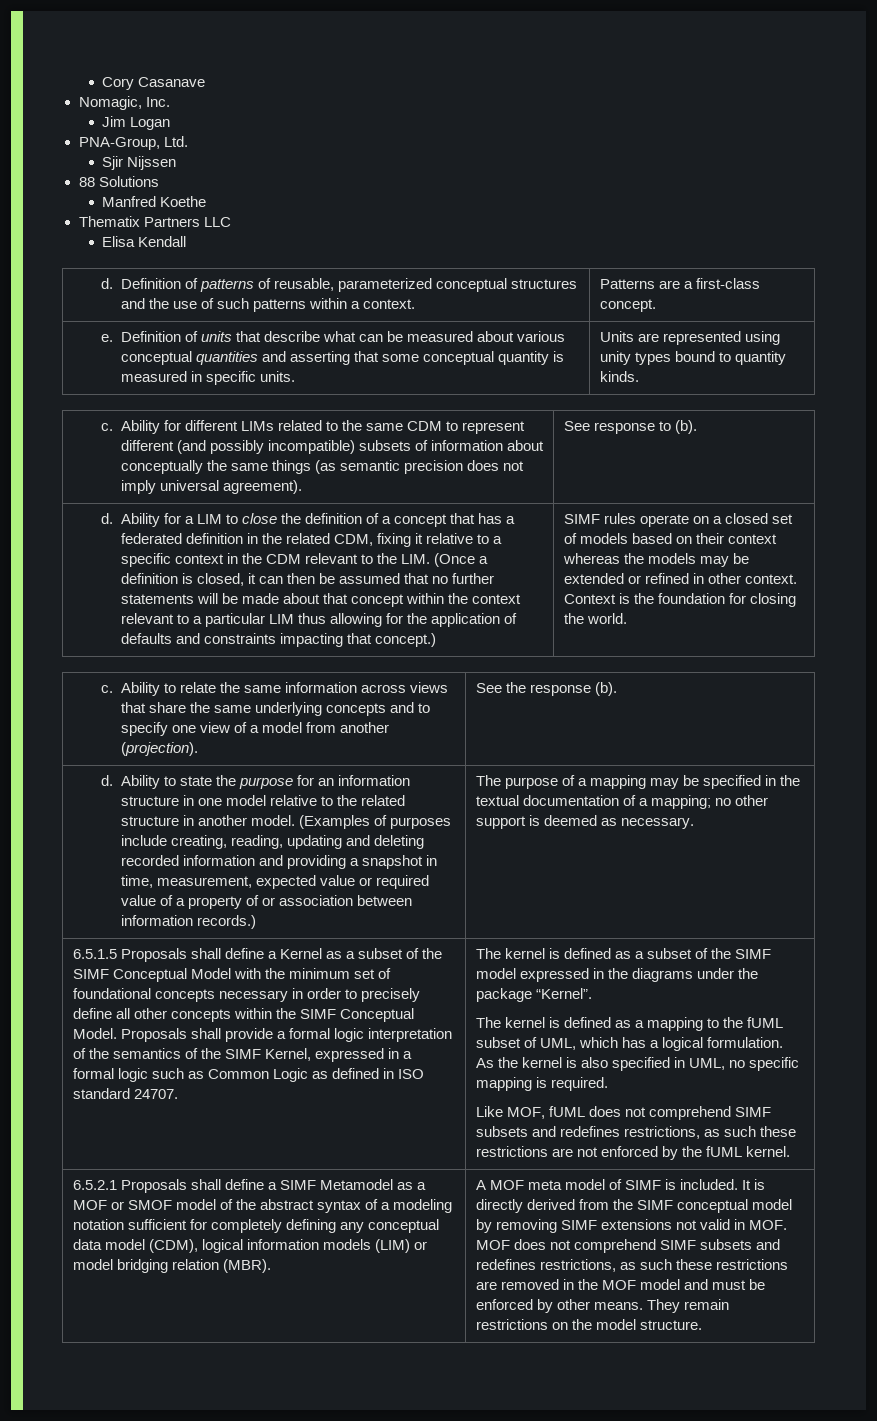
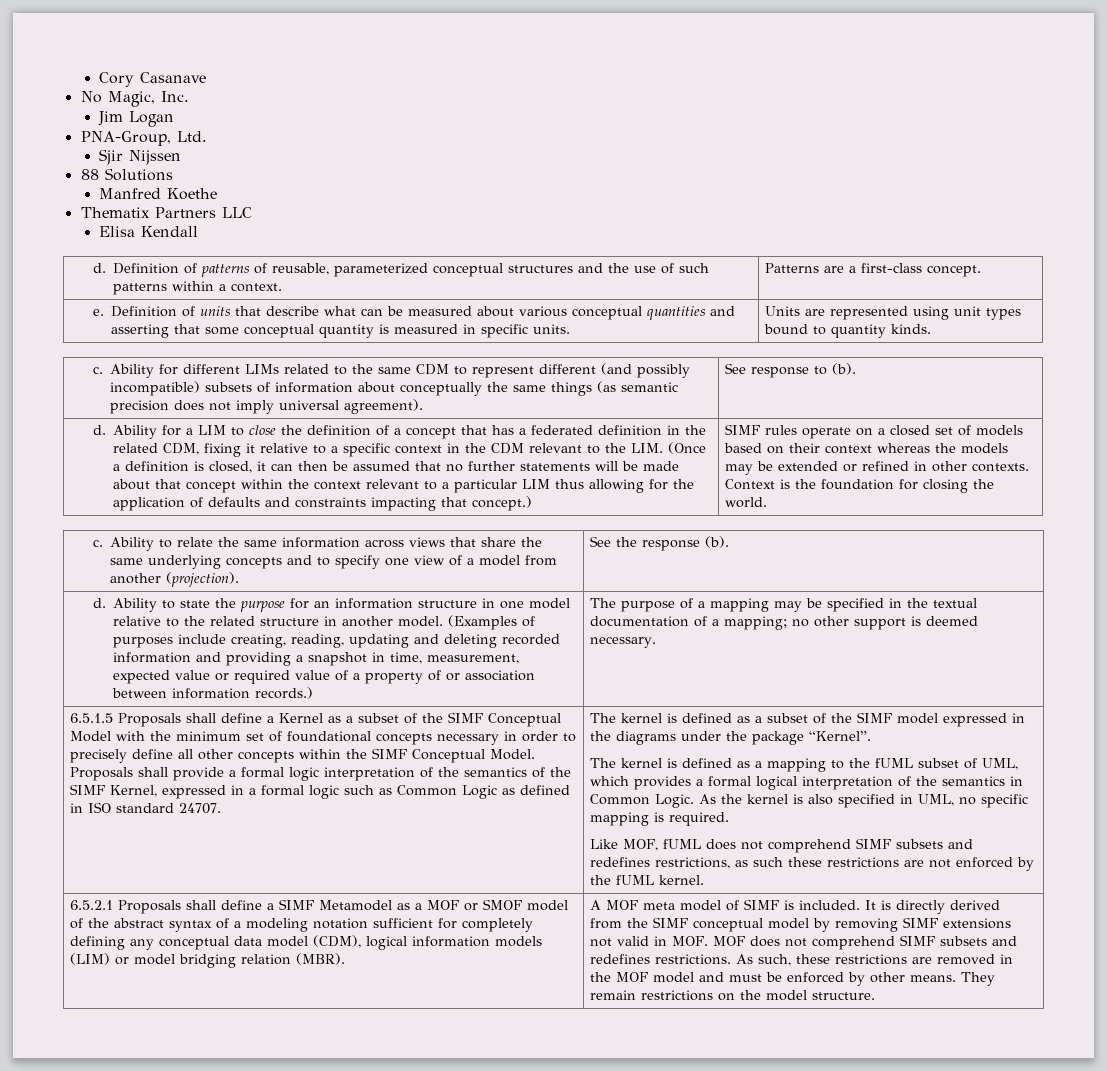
- Nomagic, Inc.
+ No Magic, Inc.
- e. Definition of units that describe what can be measured about various conceptual quantities and asserting that some conceptual quantity is measured in specific units. | Units are represented using unity types bound to quantity kinds.
+ e. Definition of units that describe what can be measured about various conceptual quantities and asserting that some conceptual quantity is measured in specific units. | Units are represented using unit types bound to quantity kinds.
- SIMF rules operate on a closed set of models based on their context whereas the models may be extended or refined in other context.
+ SIMF rules operate on a closed set of models based on their context whereas the models may be extended or refined in other contexts.
- The purpose of a mapping may be specified in the textual documentation of a mapping; no other support is deemed as necessary.
+ The purpose of a mapping may be specified in the textual documentation of a mapping; no other support is deemed necessary.
- The kernel is defined as a mapping to the fUML subset of UML, which has a logical formulation.
+ The kernel is defined as a mapping to the fUML subset of UML, which provides a formal logical interpretation of the semantics in Common Logic.
- It is directly derived from the SIMF conceptual model by removing SIMF extensions not valid in MOF. MOF does not comprehend SIMF subsets and redefines restrictions, as such these restrictions are removed in the MOF model and must be enforced by other means.
+ It is directly derived from the SIMF conceptual model by removing SIMF extensions not valid in MOF. MOF does not comprehend SIMF subsets and redefines restrictions. As such, these restrictions are removed in the MOF model and must be enforced by other means.

